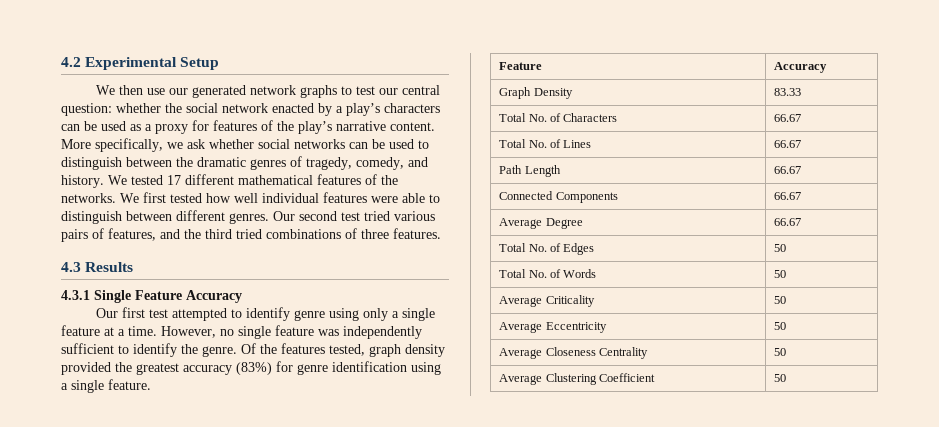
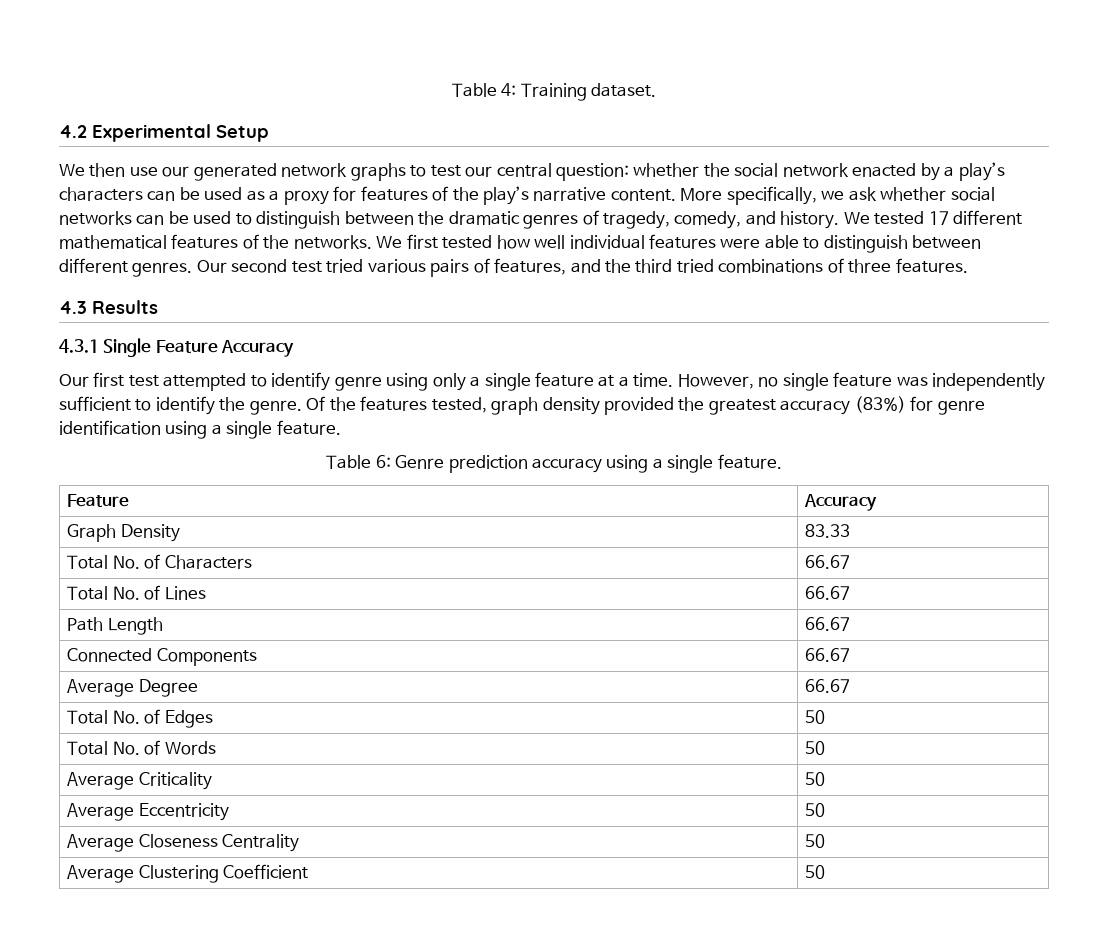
+ Table 4: Training dataset.
+ Table 6: Genre prediction accuracy using a single feature.

